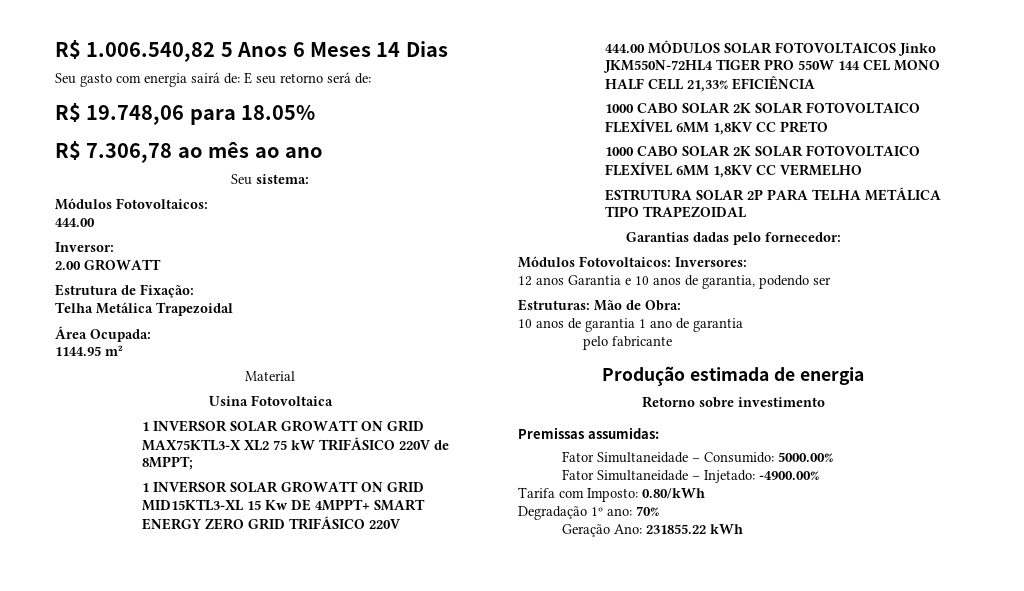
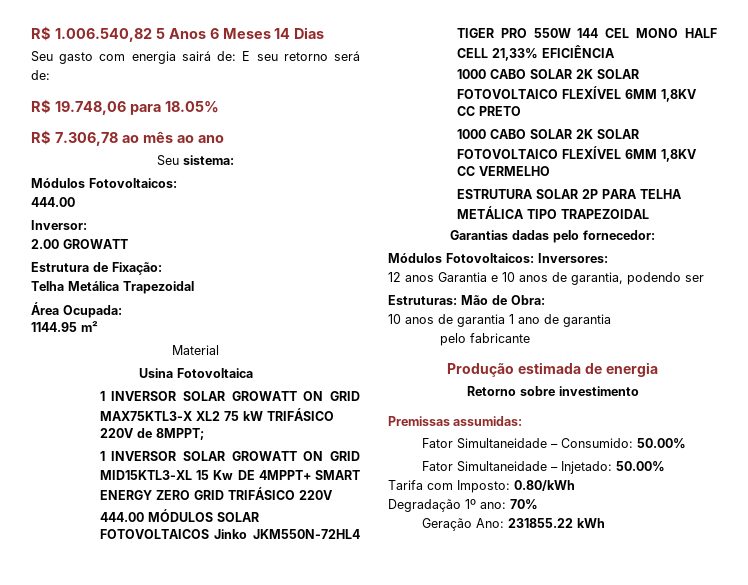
- Fator Simultaneidade – Consumido: 5000.00%
+ Fator Simultaneidade – Consumido: 50.00%
- Fator Simultaneidade – Injetado: -4900.00%
+ Fator Simultaneidade – Injetado: 50.00%

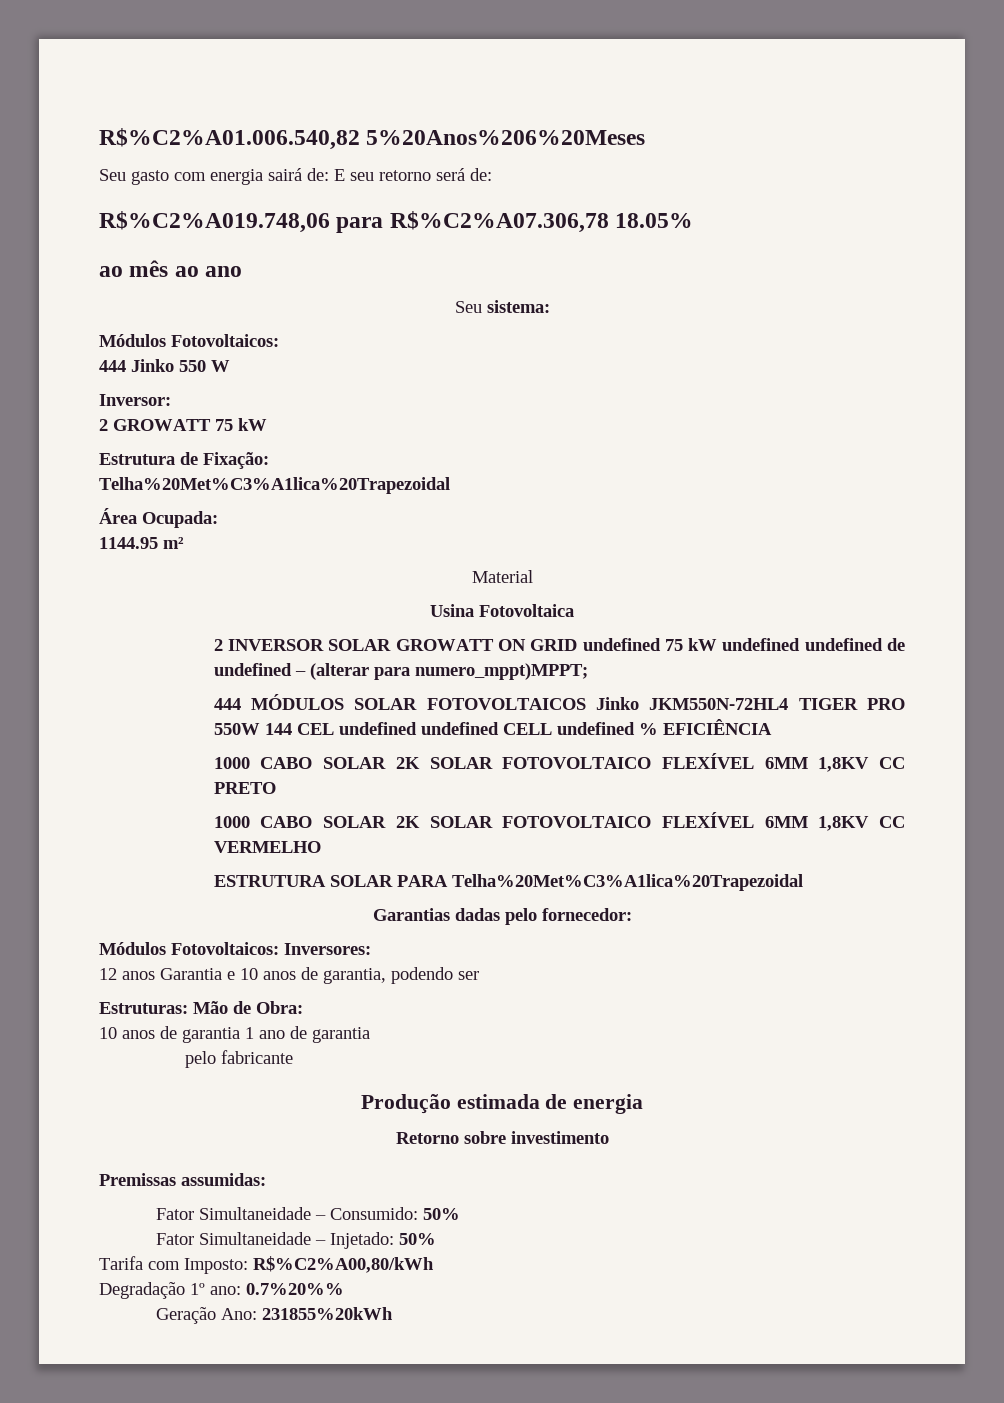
- R$ 1.006.540,82 5 Anos 6 Meses 14 Dias
+ R$%C2%A01.006.540,82 5%20Anos%206%20Meses
- R$ 19.748,06 para 18.05%
+ R$%C2%A019.748,06 para R$%C2%A07.306,78 18.05%
- R$ 7.306,78 ao mês ao ano
+ ao mês ao ano
  Seu sistema:
  Módulos Fotovoltaicos:
- 444.00
+ 444 Jinko 550 W
- 2.00 GROWATT
+ 2 GROWATT 75 kW
  Estrutura de Fixação:
- Telha Metálica Trapezoidal
+ Telha%20Met%C3%A1lica%20Trapezoidal
- 1 INVERSOR SOLAR GROWATT ON GRID MAX75KTL3-X XL2 75 kW TRIFÁSICO 220V de 8MPPT;
- 1 INVERSOR SOLAR GROWATT ON GRID MID15KTL3-XL 15 Kw DE 4MPPT+ SMART ENERGY ZERO GRID TRIFÁSICO 220V
- 444.00 MÓDULOS SOLAR FOTOVOLTAICOS Jinko JKM550N-72HL4 TIGER PRO 550W 144 CEL MONO HALF CELL 21,33% EFICIÊNCIA
+ 2 INVERSOR SOLAR GROWATT ON GRID undefined 75 kW undefined undefined de undefined – (alterar para numero_mppt)MPPT;
+ 444 MÓDULOS SOLAR FOTOVOLTAICOS Jinko JKM550N-72HL4 TIGER PRO 550W 144 CEL undefined undefined CELL undefined % EFICIÊNCIA
- ESTRUTURA SOLAR 2P PARA TELHA METÁLICA TIPO TRAPEZOIDAL
+ ESTRUTURA SOLAR PARA Telha%20Met%C3%A1lica%20Trapezoidal
- Fator Simultaneidade – Consumido: 50.00%
+ Fator Simultaneidade – Consumido: 50%
- Fator Simultaneidade – Injetado: 50.00%
+ Fator Simultaneidade – Injetado: 50%
- Tarifa com Imposto: 0.80/kWh
+ Tarifa com Imposto: R$%C2%A00,80/kWh
- Degradação 1º ano: 70%
+ Degradação 1º ano: 0.7%20%%
- Geração Ano: 231855.22 kWh
+ Geração Ano: 231855%20kWh

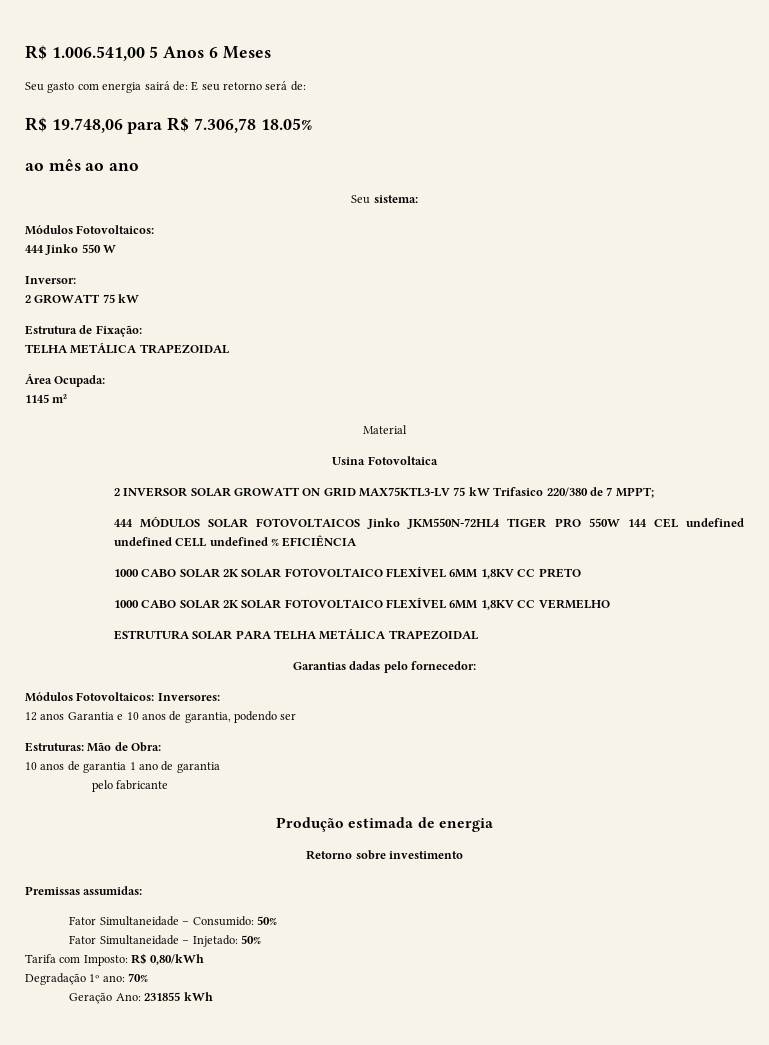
- R$%C2%A01.006.540,82 5%20Anos%206%20Meses
+ R$ 1.006.541,00 5 Anos 6 Meses
- R$%C2%A019.748,06 para R$%C2%A07.306,78 18.05%
+ R$ 19.748,06 para R$ 7.306,78 18.05%
  Estrutura de Fixação:
- Telha%20Met%C3%A1lica%20Trapezoidal
+ TELHA METÁLICA TRAPEZOIDAL
- 1144.95 m²
+ 1145 m²
- 2 INVERSOR SOLAR GROWATT ON GRID undefined 75 kW undefined undefined de undefined – (alterar para numero_mppt)MPPT;
+ 2 INVERSOR SOLAR GROWATT ON GRID MAX75KTL3-LV 75 kW Trifasico 220/380 de 7 MPPT;
- ESTRUTURA SOLAR PARA Telha%20Met%C3%A1lica%20Trapezoidal
+ ESTRUTURA SOLAR PARA TELHA METÁLICA TRAPEZOIDAL
- Tarifa com Imposto: R$%C2%A00,80/kWh
+ Tarifa com Imposto: R$ 0,80/kWh
- Degradação 1º ano: 0.7%20%%
+ Degradação 1º ano: 70%
- Geração Ano: 231855%20kWh
+ Geração Ano: 231855 kWh

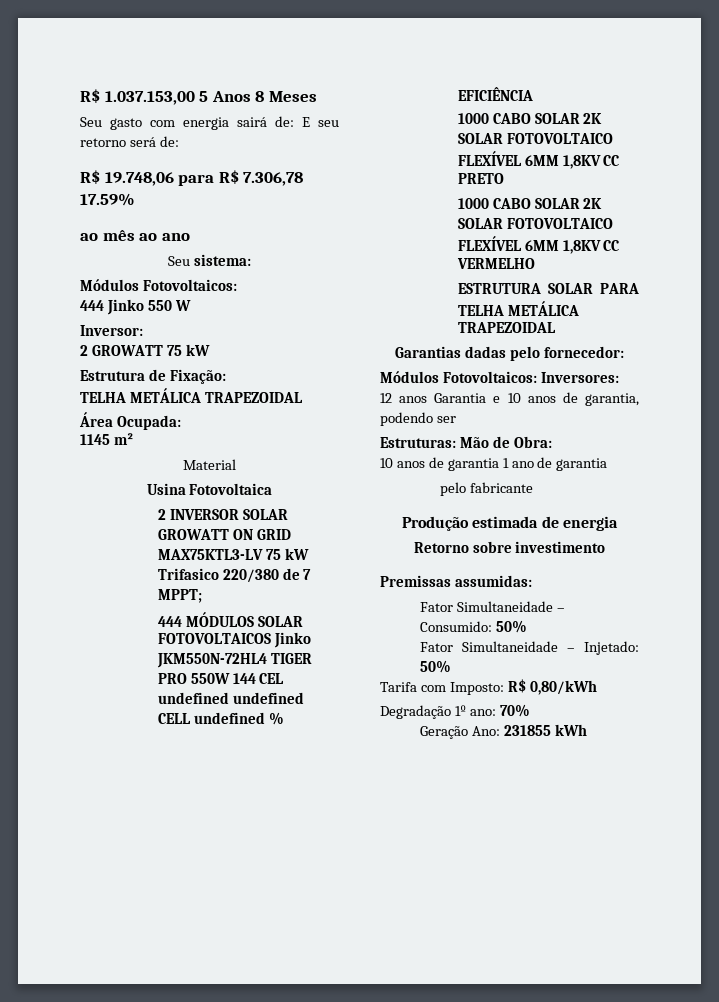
- R$ 1.006.541,00 5 Anos 6 Meses
+ R$ 1.037.153,00 5 Anos 8 Meses
- R$ 19.748,06 para R$ 7.306,78 18.05%
+ R$ 19.748,06 para R$ 7.306,78 17.59%

